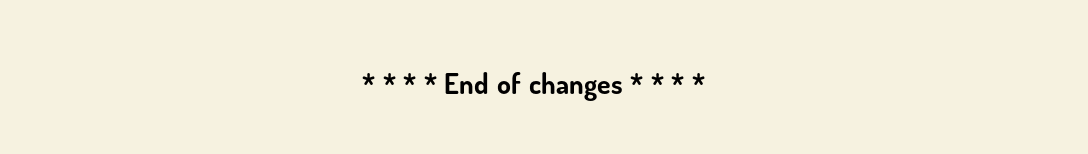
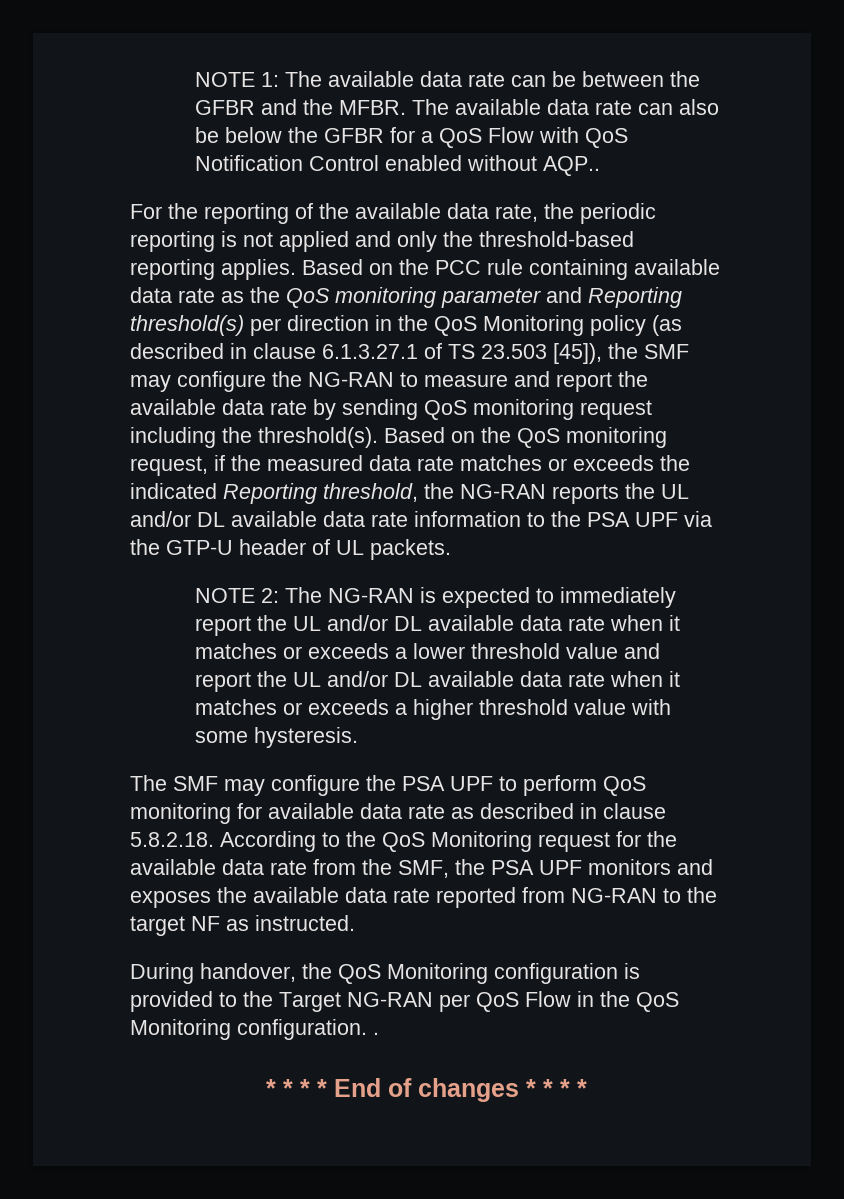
+ NOTE 1: The available data rate can be between the GFBR and the MFBR. The available data rate can also be below the GFBR for a QoS Flow with QoS Notification Control enabled without AQP..
+ For the reporting of the available data rate, the periodic reporting is not applied and only the threshold-based reporting applies. Based on the PCC rule containing available data rate as the QoS monitoring parameter and Reporting threshold(s) per direction in the QoS Monitoring policy (as described in clause 6.1.3.27.1 of TS 23.503 [45]), the SMF may configure the NG-RAN to measure and report the available data rate by sending QoS monitoring request including the threshold(s). Based on the QoS monitoring request, if the measured data rate matches or exceeds the indicated Reporting threshold, the NG-RAN reports the UL and/or DL available data rate information to the PSA UPF via the GTP-U header of UL packets.
+ NOTE 2: The NG-RAN is expected to immediately report the UL and/or DL available data rate when it matches or exceeds a lower threshold value and report the UL and/or DL available data rate when it matches or exceeds a higher threshold value with some hysteresis.
+ The SMF may configure the PSA UPF to perform QoS monitoring for available data rate as described in clause 5.8.2.18. According to the QoS Monitoring request for the available data rate from the SMF, the PSA UPF monitors and exposes the available data rate reported from NG-RAN to the target NF as instructed.
+ During handover, the QoS Monitoring configuration is provided to the Target NG-RAN per QoS Flow in the QoS Monitoring configuration. .

